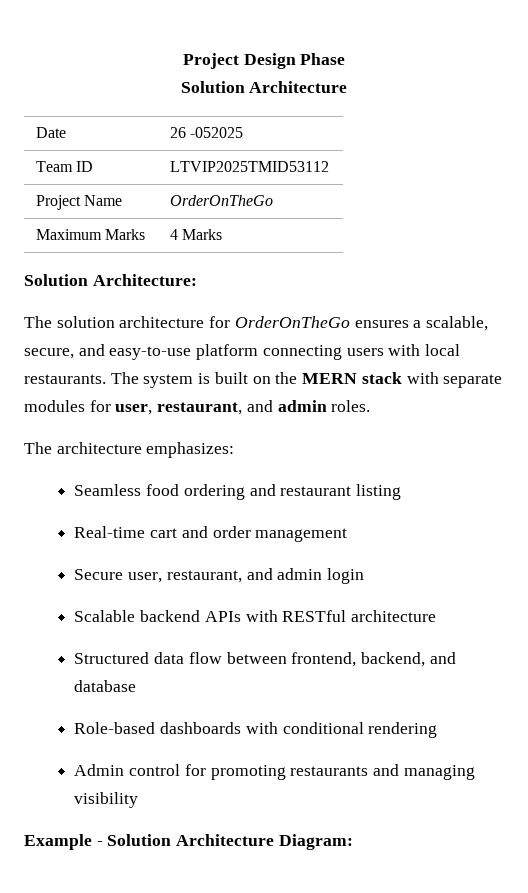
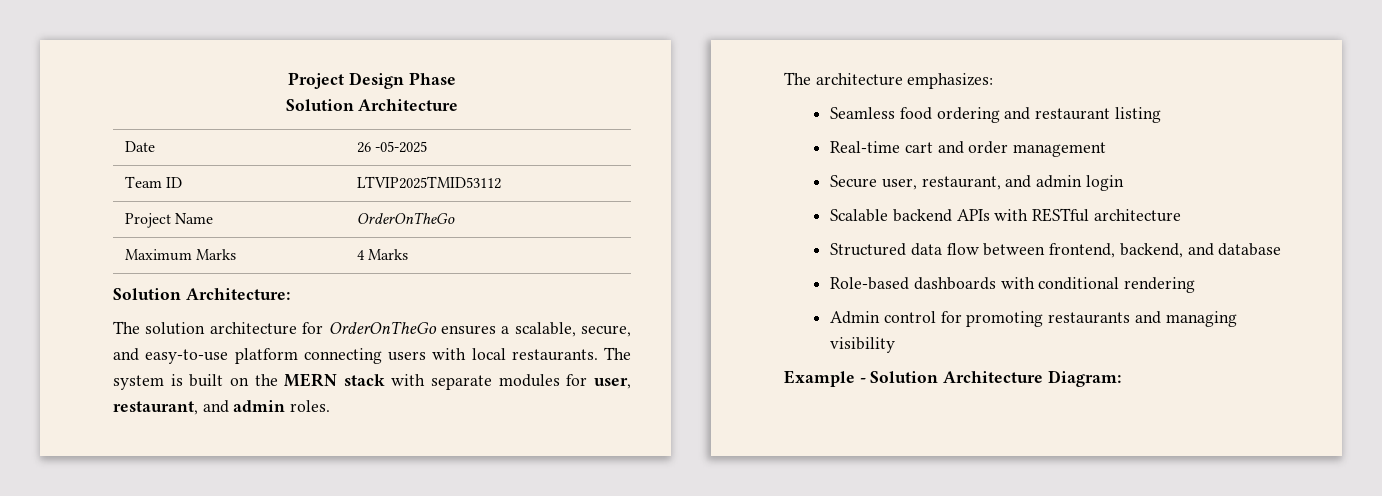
- Date | 26 -052025
+ Date | 26 -05-2025

